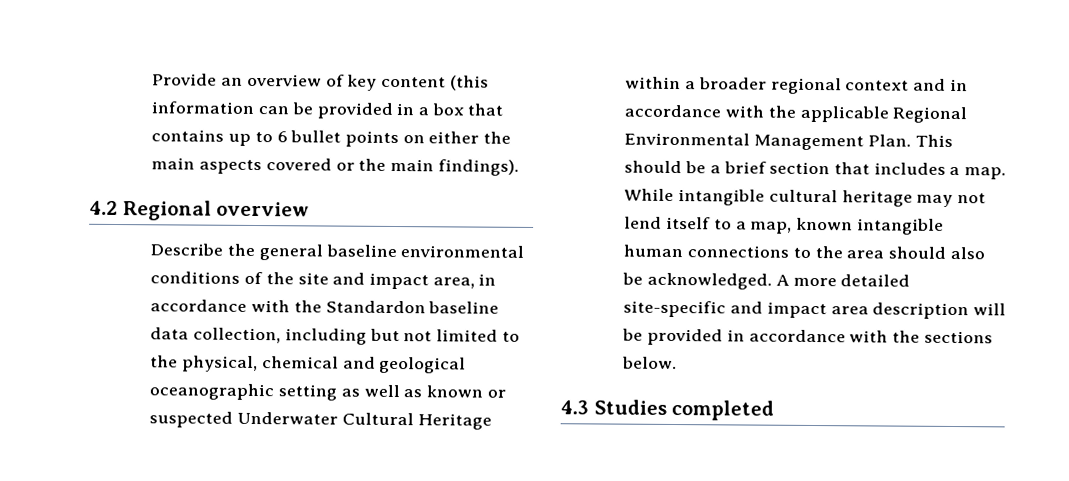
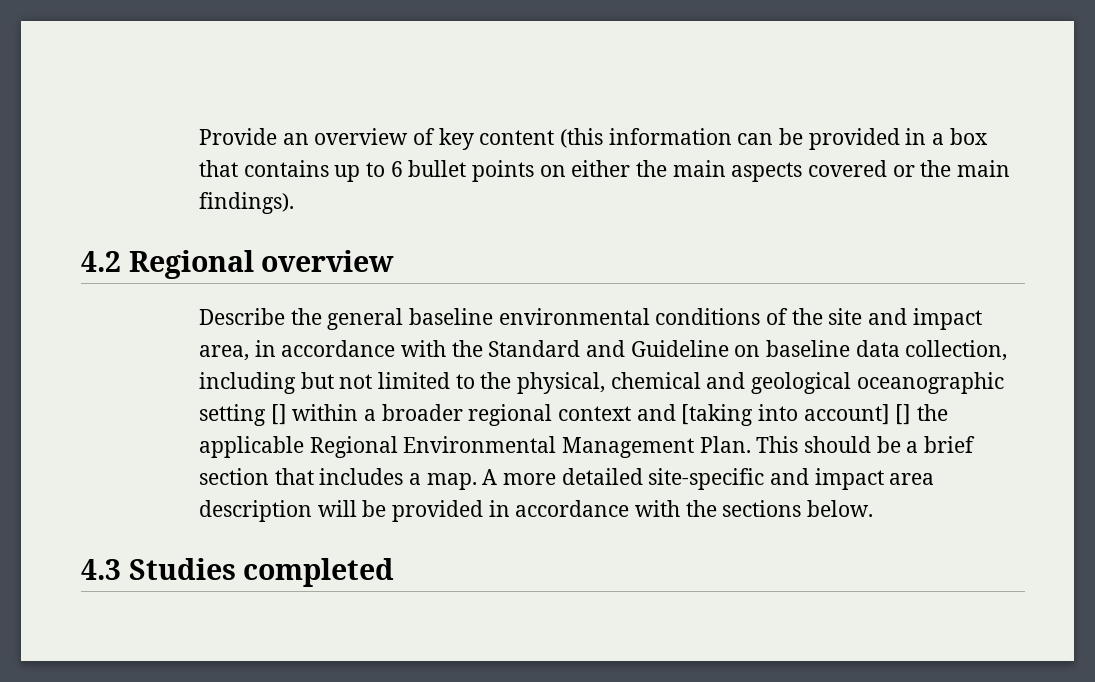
- Describe the general baseline environmental conditions of the site and impact area, in accordance with the Standardon baseline data collection, including but not limited to the physical, chemical and geological oceanographic setting as well as known or suspected Underwater Cultural Heritage within a broader regional context and in accordance with the applicable Regional Environmental Management Plan.
+ Describe the general baseline environmental conditions of the site and impact area, in accordance with the Standard and Guideline on baseline data collection, including but not limited to the physical, chemical and geological oceanographic setting [] within a broader regional context and [taking into account] [] the applicable Regional Environmental Management Plan.
- While intangible cultural heritage may not lend itself to a map, known intangible human connections to the area should also be acknowledged.

